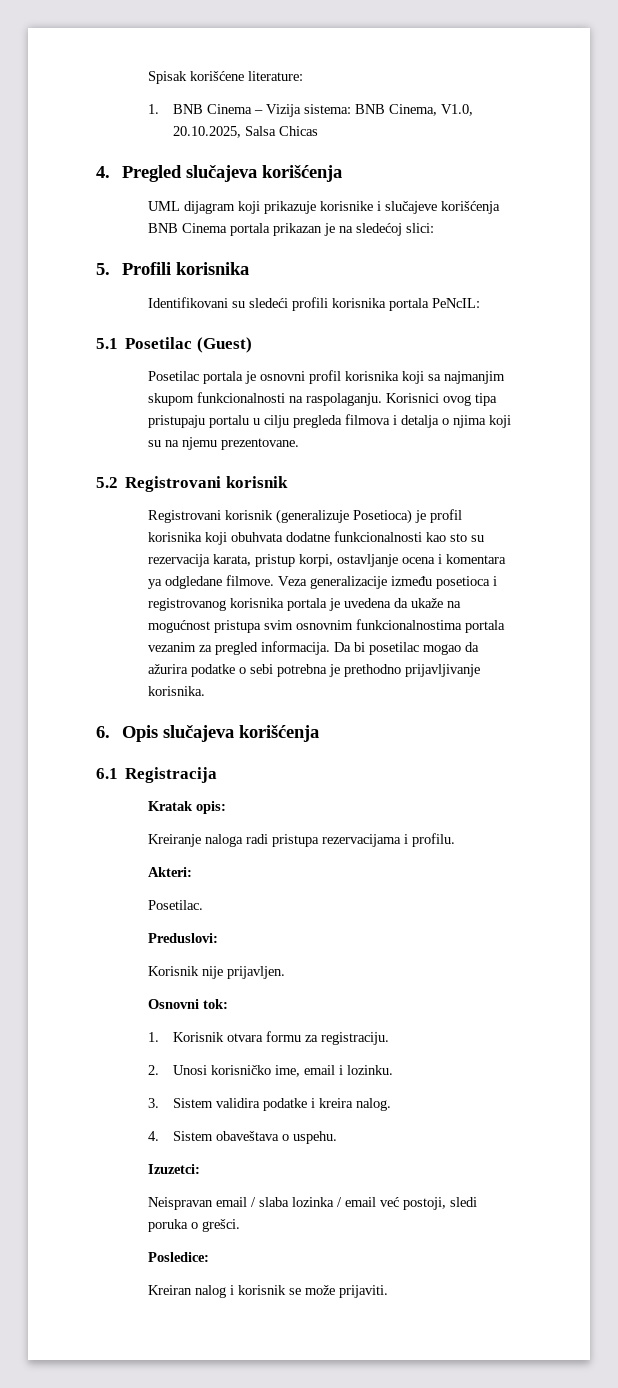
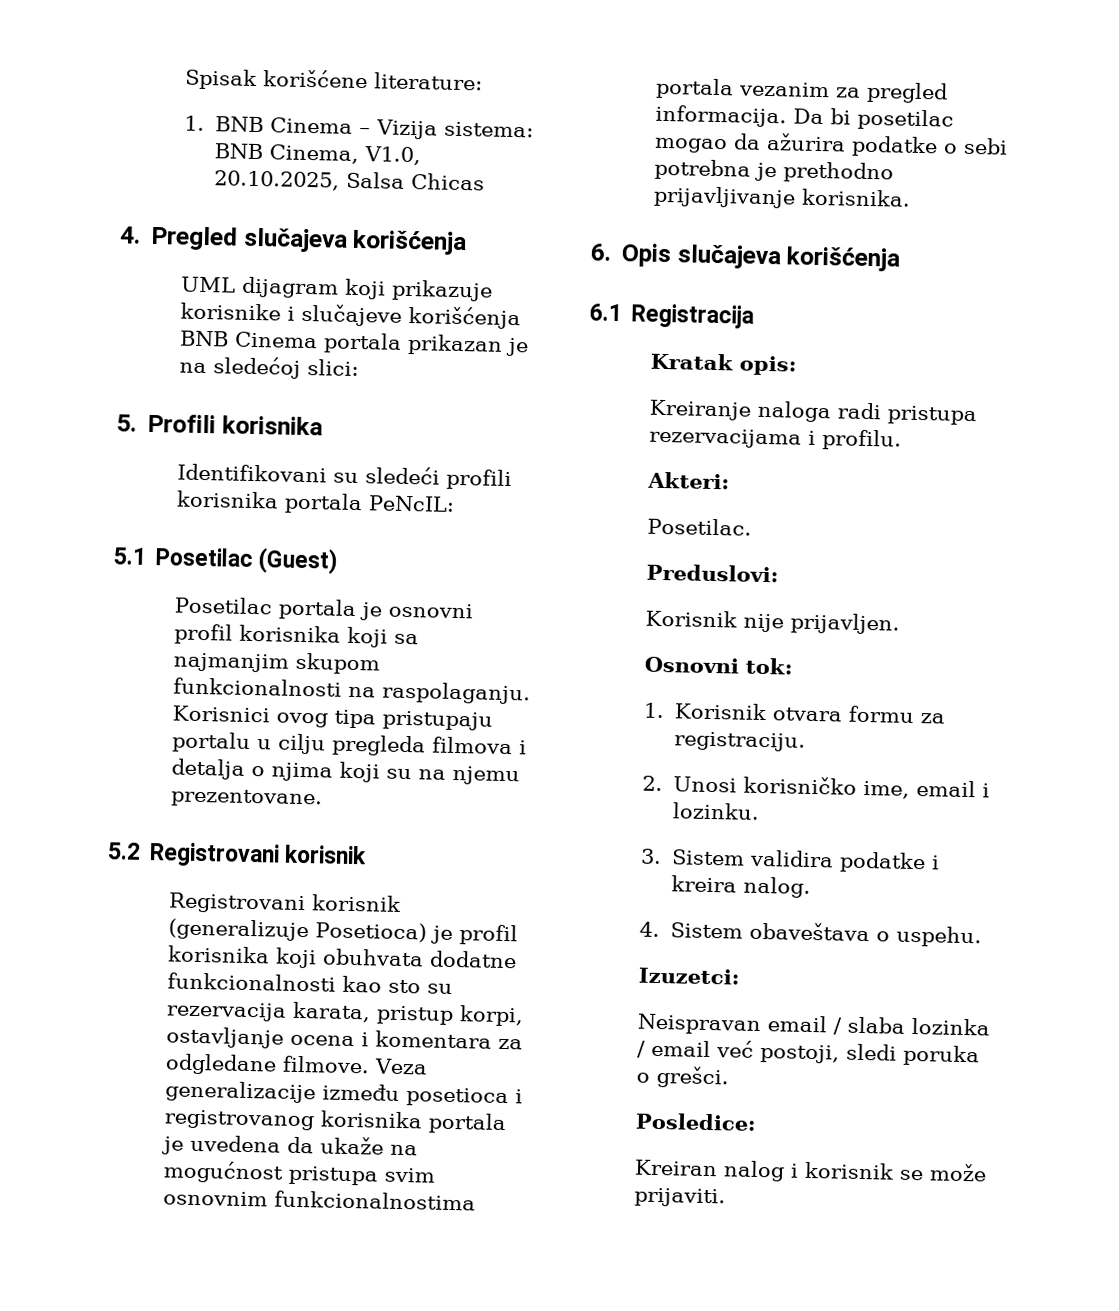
- Registrovani korisnik (generalizuje Posetioca) je profil korisnika koji obuhvata dodatne funkcionalnosti kao sto su rezervacija karata, pristup korpi, ostavljanje ocena i komentara ya odgledane filmove.
+ Registrovani korisnik (generalizuje Posetioca) je profil korisnika koji obuhvata dodatne funkcionalnosti kao sto su rezervacija karata, pristup korpi, ostavljanje ocena i komentara za odgledane filmove.

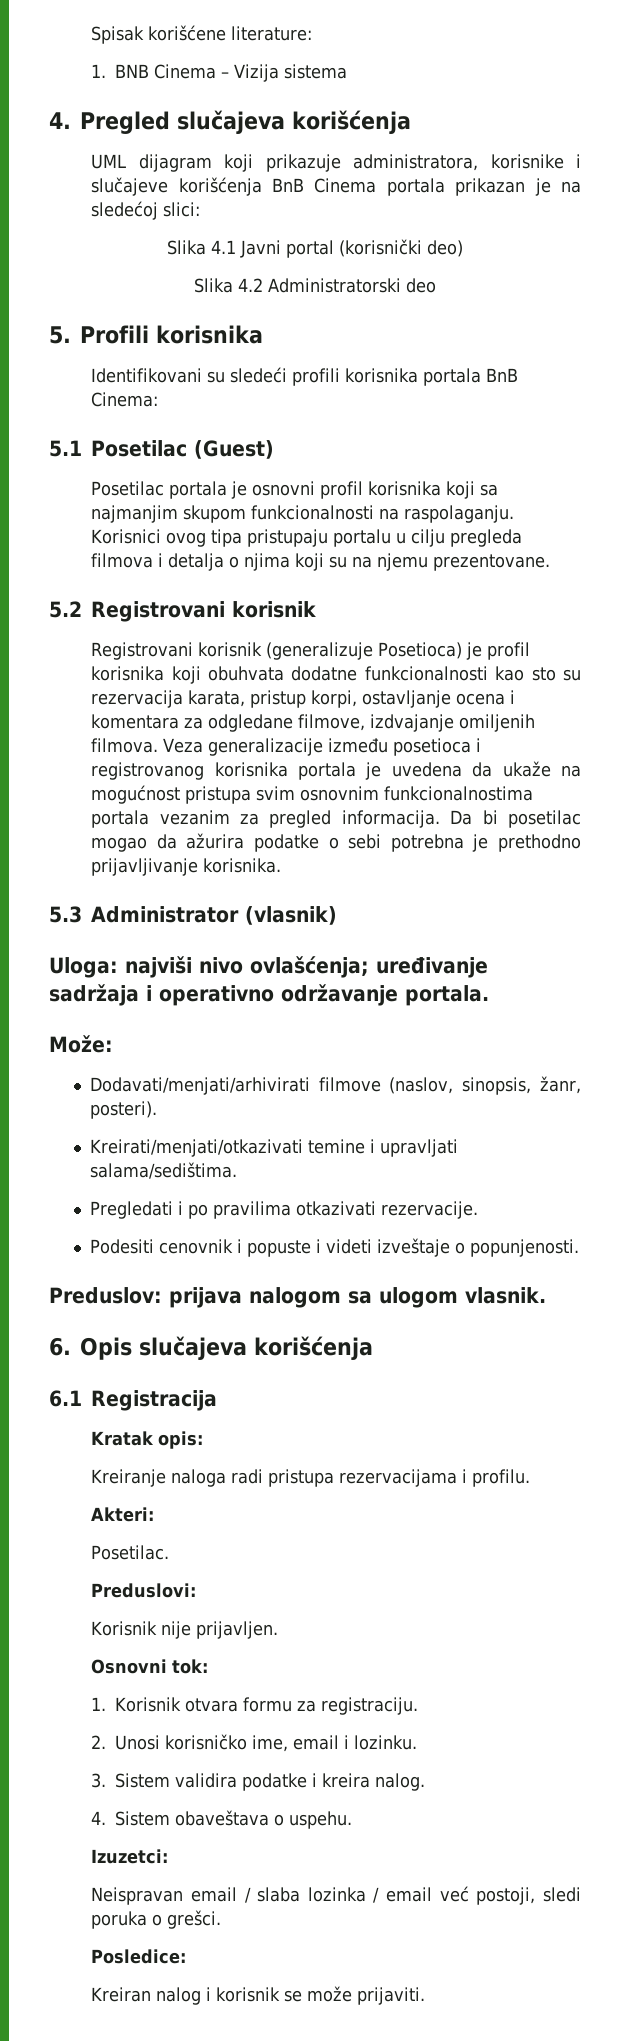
- 1. BNB Cinema – Vizija sistema: BNB Cinema, V1.0, 20.10.2025, Salsa Chicas
+ 1. BNB Cinema – Vizija sistema
- UML dijagram koji prikazuje korisnike i slučajeve korišćenja BNB Cinema portala prikazan je na sledećoj slici:
+ UML dijagram koji prikazuje administratora, korisnike i slučajeve korišćenja BnB Cinema portala prikazan je na sledećoj slici:
+ Slika 4.1 Javni portal (korisnički deo)
+ Slika 4.2 Administratorski deo
- Identifikovani su sledeći profili korisnika portala PeNcIL:
+ Identifikovani su sledeći profili korisnika portala BnB Cinema:
- Registrovani korisnik (generalizuje Posetioca) je profil korisnika koji obuhvata dodatne funkcionalnosti kao sto su rezervacija karata, pristup korpi, ostavljanje ocena i komentara za odgledane filmove.
+ Registrovani korisnik (generalizuje Posetioca) je profil korisnika koji obuhvata dodatne funkcionalnosti kao sto su rezervacija karata, pristup korpi, ostavljanje ocena i komentara za odgledane filmove, izdvajanje omiljenih filmova.
+ 5.3 Administrator (vlasnik)
+ Uloga: najviši nivo ovlašćenja; uređivanje sadržaja i operativno održavanje portala.
+ Može:
+ Dodavati/menjati/arhivirati filmove (naslov, sinopsis, žanr, posteri).
+ Kreirati/menjati/otkazivati temine i upravljati salama/sedištima.
+ Pregledati i po pravilima otkazivati rezervacije.
+ Podesiti cenovnik i popuste i videti izveštaje o popunjenosti.
+ Preduslov: prijava nalogom sa ulogom vlasnik.

